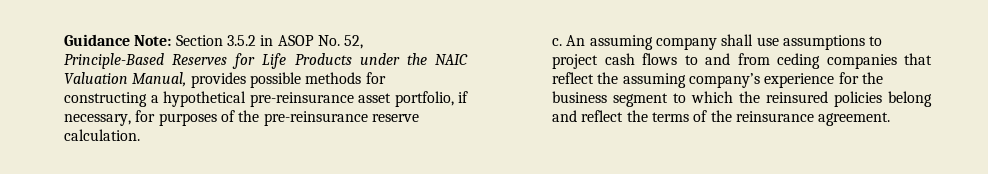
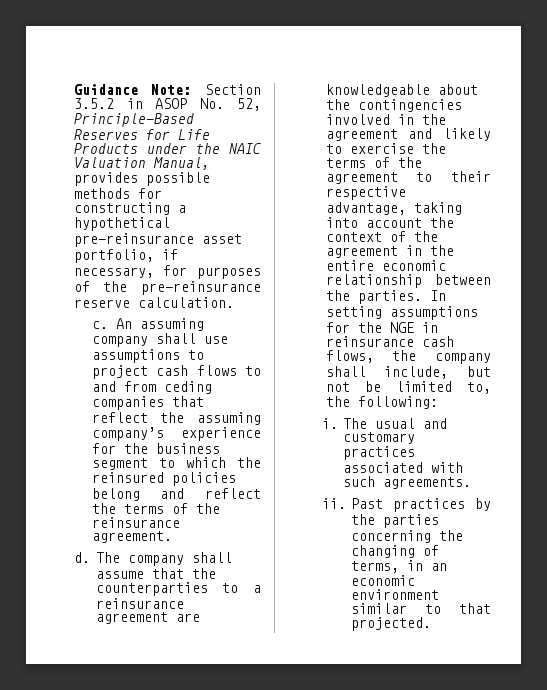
+ d. The company shall assume that the counterparties to a reinsurance agreement are knowledgeable about the contingencies involved in the agreement and likely to exercise the terms of the agreement to their respective advantage, taking into account the context of the agreement in the entire economic relationship between the parties. In setting assumptions for the NGE in reinsurance cash flows, the company shall include, but not be limited to, the following:
+ i. The usual and customary practices associated with such agreements.
+ ii. Past practices by the parties concerning the changing of terms, in an economic environment similar to that projected.

